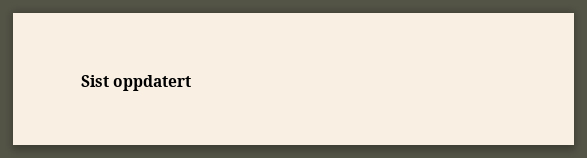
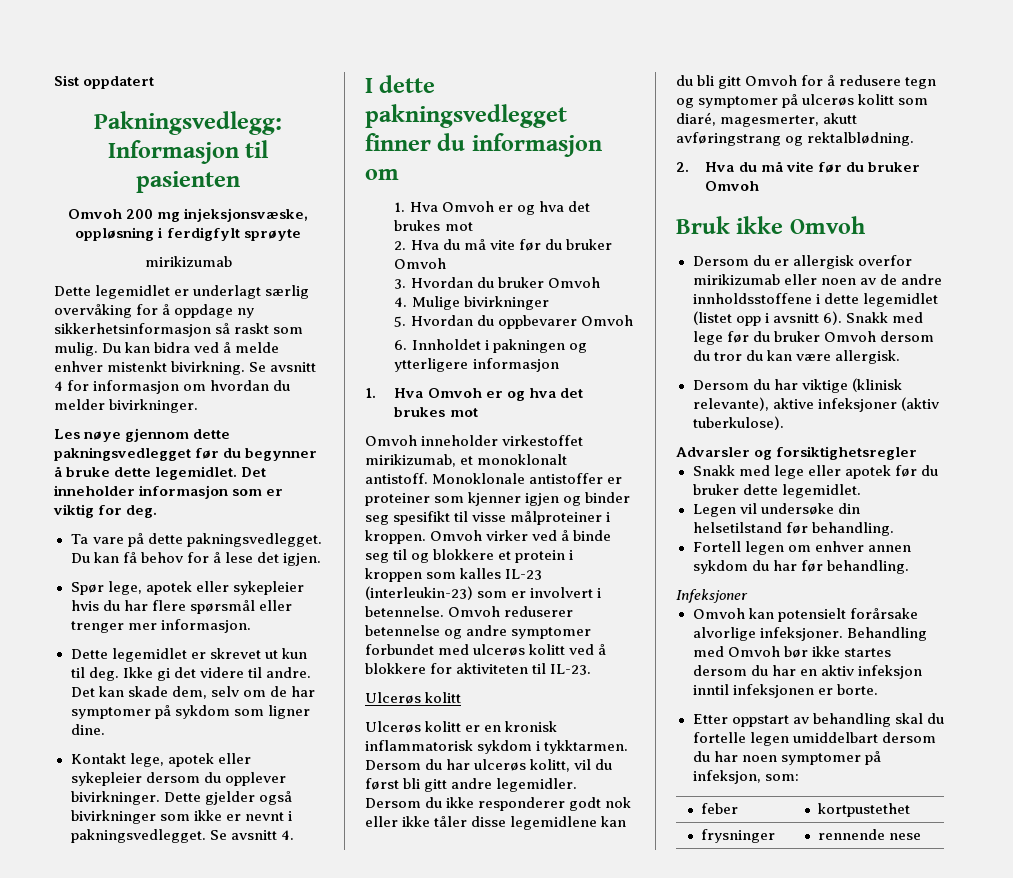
+ Pakningsvedlegg: Informasjon til pasienten
+ Omvoh 200 mg injeksjonsvæske, oppløsning i ferdigfylt sprøyte
+ mirikizumab
+ Dette legemidlet er underlagt særlig overvåking for å oppdage ny sikkerhetsinformasjon så raskt som mulig. Du kan bidra ved å melde enhver mistenkt bivirkning. Se avsnitt 4 for informasjon om hvordan du melder bivirkninger.
+ Les nøye gjennom dette pakningsvedlegget før du begynner å bruke dette legemidlet. Det inneholder informasjon som er viktig for deg.
+ Ta vare på dette pakningsvedlegget. Du kan få behov for å lese det igjen.
+ Spør lege, apotek eller sykepleier hvis du har flere spørsmål eller trenger mer informasjon.
+ Dette legemidlet er skrevet ut kun til deg. Ikke gi det videre til andre. Det kan skade dem, selv om de har symptomer på sykdom som ligner dine.
+ Kontakt lege, apotek eller sykepleier dersom du opplever bivirkninger. Dette gjelder også bivirkninger som ikke er nevnt i pakningsvedlegget. Se avsnitt 4.
+ I dette pakningsvedlegget finner du informasjon om
+ 1. Hva Omvoh er og hva det brukes mot
+ 2. Hva du må vite før du bruker Omvoh
+ 3. Hvordan du bruker Omvoh
+ 4. Mulige bivirkninger
+ 5. Hvordan du oppbevarer Omvoh
+ 6. Innholdet i pakningen og ytterligere informasjon
+ 1. Hva Omvoh er og hva det brukes mot
+ Omvoh inneholder virkestoffet mirikizumab, et monoklonalt antistoff. Monoklonale antistoffer er proteiner som kjenner igjen og binder seg spesifikt til visse målproteiner i kroppen. Omvoh virker ved å binde seg til og blokkere et protein i kroppen som kalles IL-23 (interleukin-23) som er involvert i betennelse. Omvoh reduserer betennelse og andre symptomer forbundet med ulcerøs kolitt ved å blokkere for aktiviteten til IL-23.
+ Ulcerøs kolitt
+ Ulcerøs kolitt er en kronisk inflammatorisk sykdom i tykktarmen. Dersom du har ulcerøs kolitt, vil du først bli gitt andre legemidler. Dersom du ikke responderer godt nok eller ikke tåler disse legemidlene kan du bli gitt Omvoh for å redusere tegn og symptomer på ulcerøs kolitt som diaré, magesmerter, akutt avføringstrang og rektalblødning.
+ 2. Hva du må vite før du bruker Omvoh
+ Bruk ikke Omvoh
+ Dersom du er allergisk overfor mirikizumab eller noen av de andre innholdsstoffene i dette legemidlet (listet opp i avsnitt 6). Snakk med lege før du bruker Omvoh dersom du tror du kan være allergisk.
+ Dersom du har viktige (klinisk relevante), aktive infeksjoner (aktiv tuberkulose).
+ Advarsler og forsiktighetsregler
+ Snakk med lege eller apotek før du bruker dette legemidlet.
+ Legen vil undersøke din helsetilstand før behandling.
+ Fortell legen om enhver annen sykdom du har før behandling.
+ Infeksjoner
+ Omvoh kan potensielt forårsake alvorlige infeksjoner. Behandling med Omvoh bør ikke startes dersom du har en aktiv infeksjon inntil infeksjonen er borte.
+ Etter oppstart av behandling skal du fortelle legen umiddelbart dersom du har noen symptomer på infeksjon, som:
+ feber | kortpustethet
+ frysninger | rennende nese

